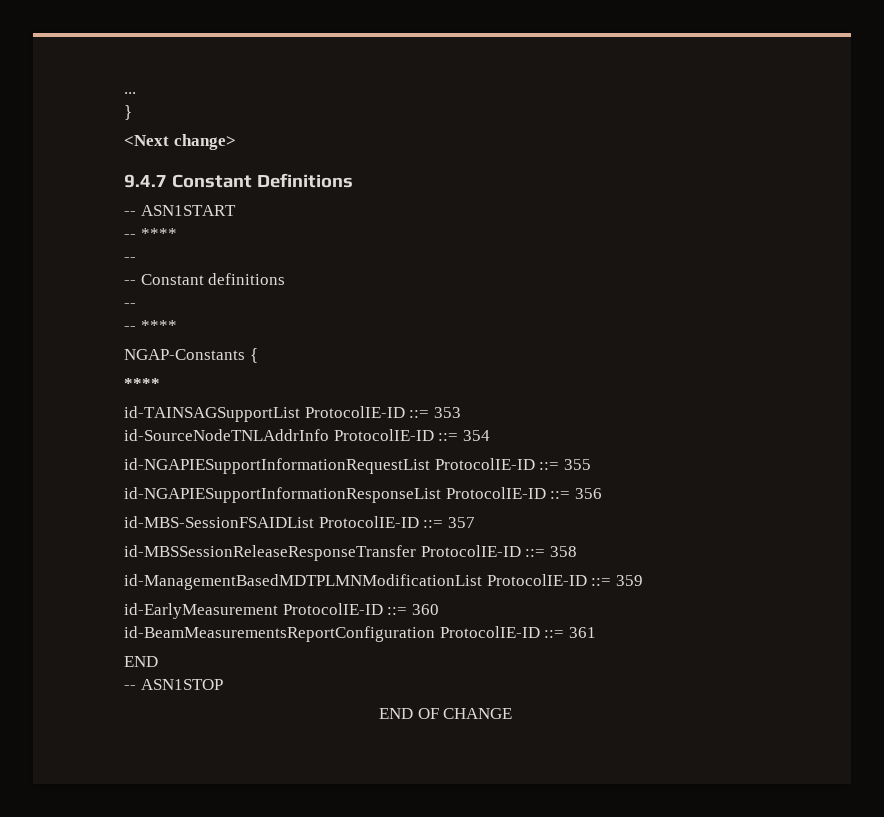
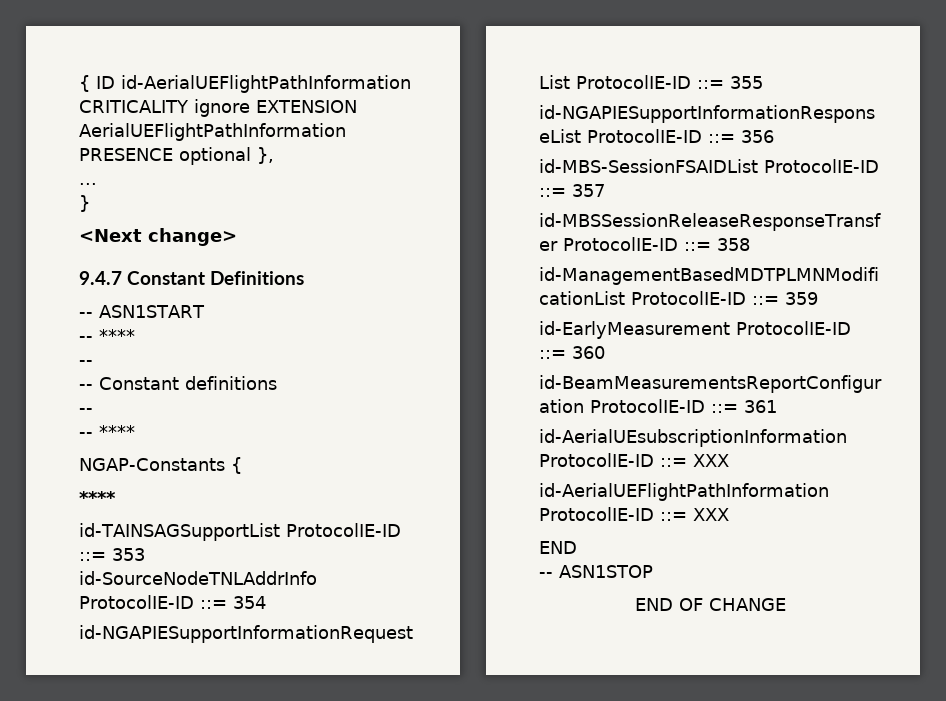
+ { ID id-AerialUEFlightPathInformation CRITICALITY ignore EXTENSION AerialUEFlightPathInformation PRESENCE optional },
+ id-AerialUEsubscriptionInformation ProtocolIE-ID ::= XXX
+ id-AerialUEFlightPathInformation ProtocolIE-ID ::= XXX

